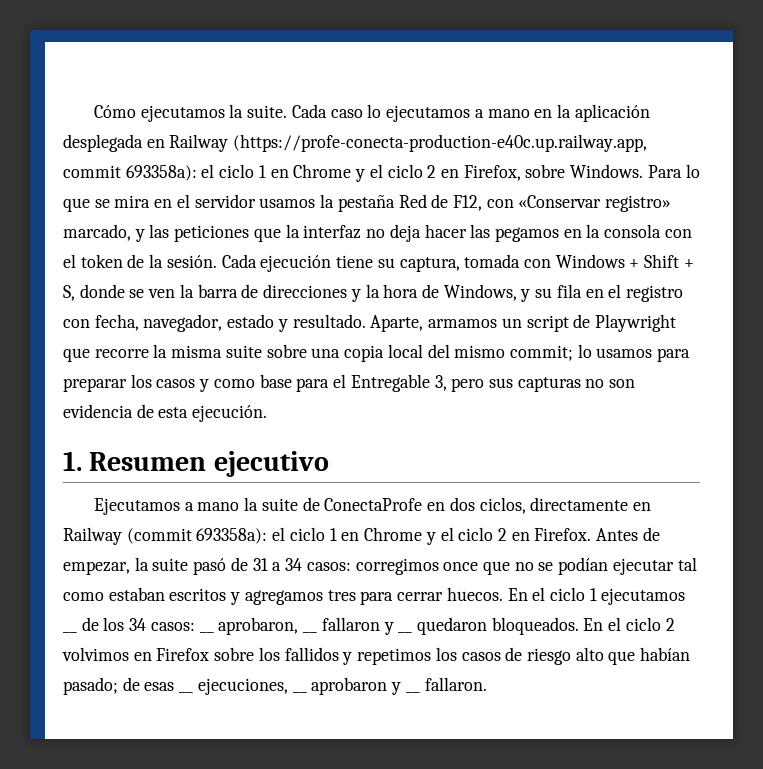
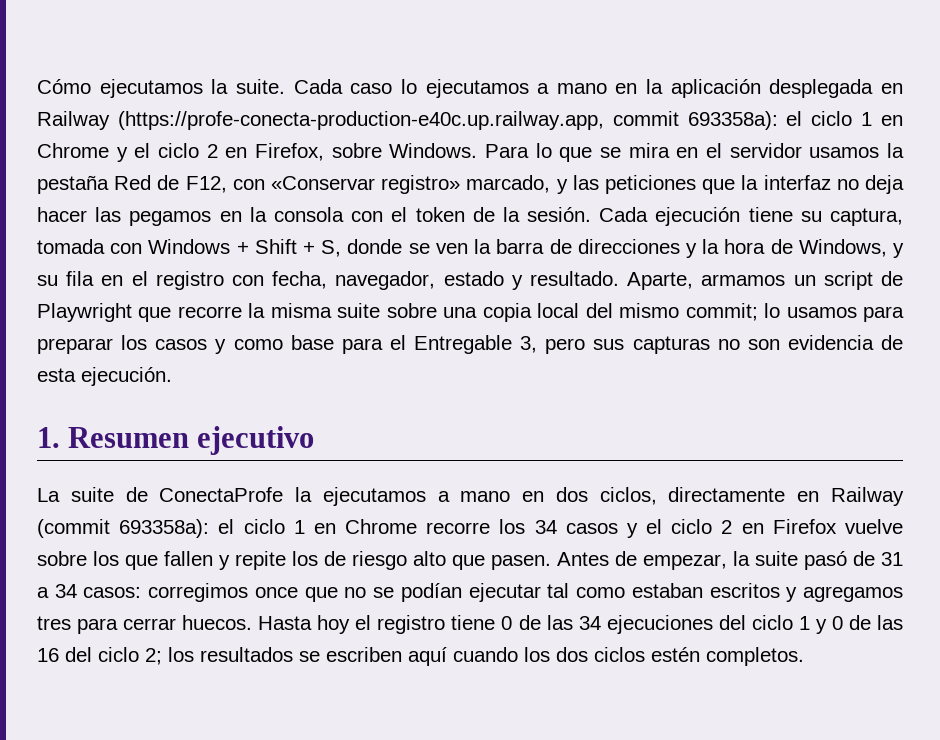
- Ejecutamos a mano la suite de ConectaProfe en dos ciclos, directamente en Railway (commit 693358a): el ciclo 1 en Chrome y el ciclo 2 en Firefox.
+ La suite de ConectaProfe la ejecutamos a mano en dos ciclos, directamente en Railway (commit 693358a): el ciclo 1 en Chrome recorre los 34 casos y el ciclo 2 en Firefox vuelve sobre los que fallen y repite los de riesgo alto que pasen.
- En el ciclo 1 ejecutamos __ de los 34 casos: __ aprobaron, __ fallaron y __ quedaron bloqueados. En el ciclo 2 volvimos en Firefox sobre los fallidos y repetimos los casos de riesgo alto que habían pasado; de esas __ ejecuciones, __ aprobaron y __ fallaron.
+ Hasta hoy el registro tiene 0 de las 34 ejecuciones del ciclo 1 y 0 de las 16 del ciclo 2; los resultados se escriben aquí cuando los dos ciclos estén completos.

